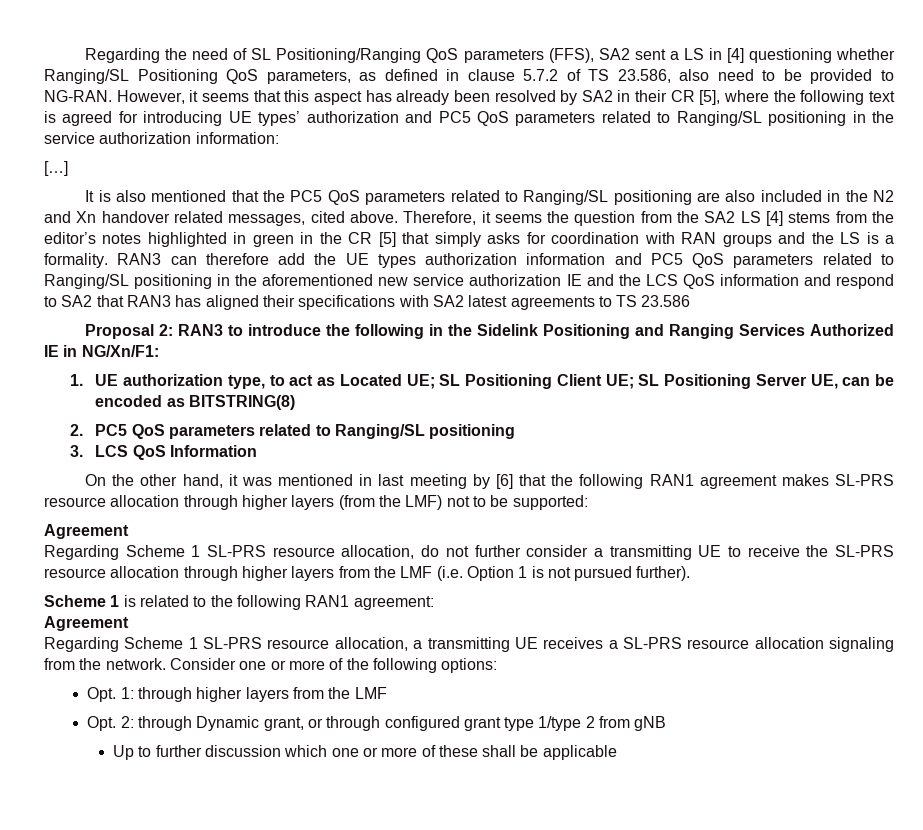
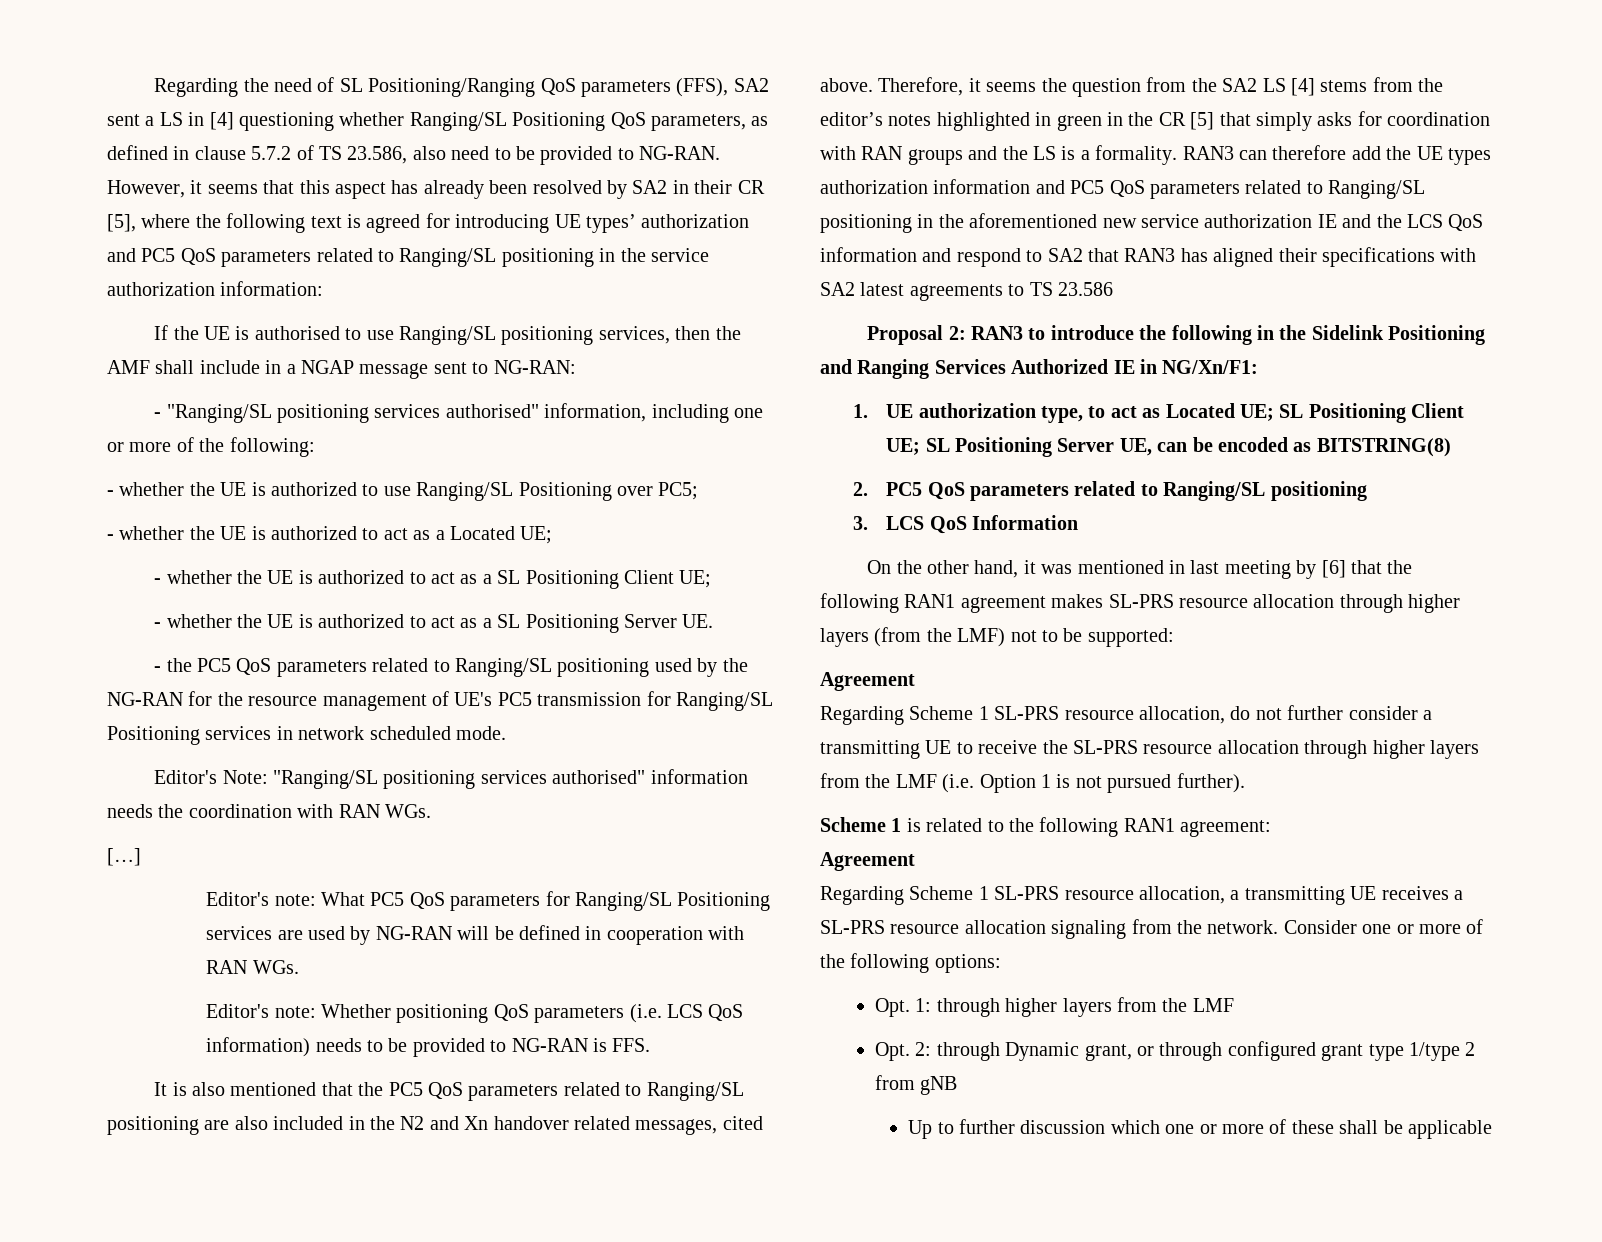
+ If the UE is authorised to use Ranging/SL positioning services, then the AMF shall include in a NGAP message sent to NG-RAN:
+ - "Ranging/SL positioning services authorised" information, including one or more of the following:
+ - whether the UE is authorized to use Ranging/SL Positioning over PC5;
+ - whether the UE is authorized to act as a Located UE;
+ - whether the UE is authorized to act as a SL Positioning Client UE;
+ - whether the UE is authorized to act as a SL Positioning Server UE.
+ - the PC5 QoS parameters related to Ranging/SL positioning used by the NG-RAN for the resource management of UE's PC5 transmission for Ranging/SL Positioning services in network scheduled mode.
+ Editor's Note: "Ranging/SL positioning services authorised" information needs the coordination with RAN WGs.
  […]
+ Editor's note: What PC5 QoS parameters for Ranging/SL Positioning services are used by NG-RAN will be defined in cooperation with RAN WGs.
+ Editor's note: Whether positioning QoS parameters (i.e. LCS QoS information) needs to be provided to NG-RAN is FFS.

